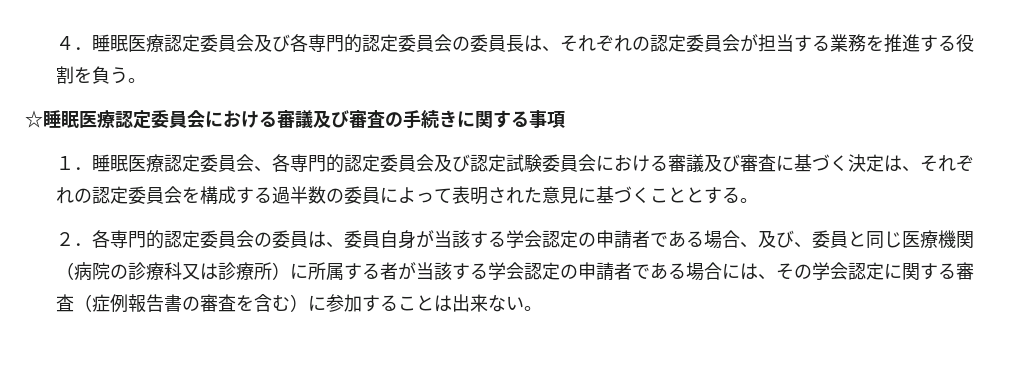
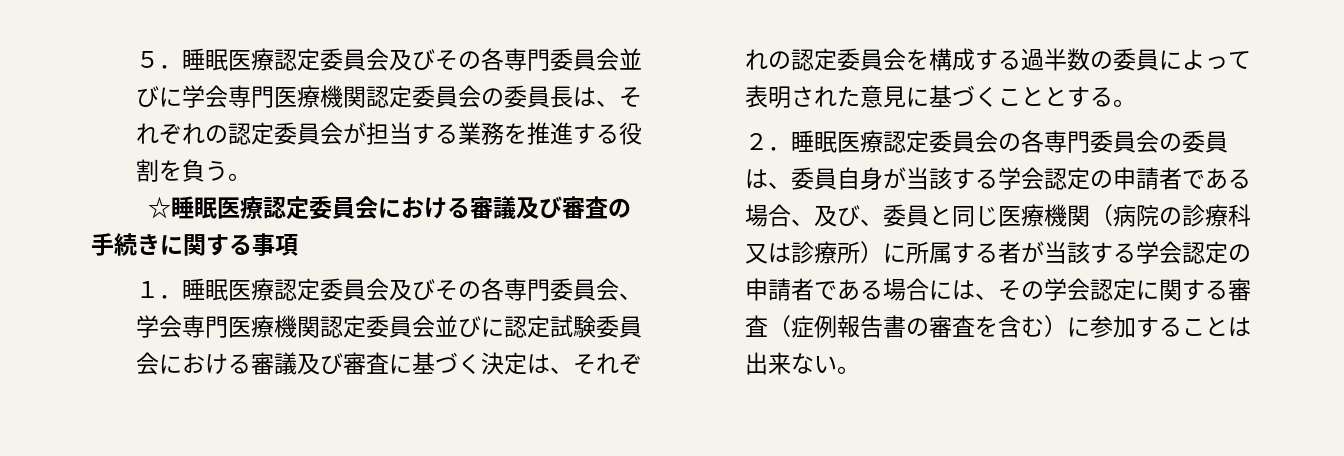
- ４．睡眠医療認定委員会及び各専門的認定委員会の委員長は、それぞれの認定委員会が担当する業務を推進する役割を負う。
+ ５．睡眠医療認定委員会及びその各専門委員会並びに学会専門医療機関認定委員会の委員長は、それぞれの認定委員会が担当する業務を推進する役割を負う。
- １．睡眠医療認定委員会、各専門的認定委員会及び認定試験委員会における審議及び審査に基づく決定は、それぞれの認定委員会を構成する過半数の委員によって表明された意見に基づくこととする。
+ １．睡眠医療認定委員会及びその各専門委員会、学会専門医療機関認定委員会並びに認定試験委員会における審議及び審査に基づく決定は、それぞれの認定委員会を構成する過半数の委員によって表明された意見に基づくこととする。
- ２．各専門的認定委員会の委員は、委員自身が当該する学会認定の申請者である場合、及び、委員と同じ医療機関（病院の診療科又は診療所）に所属する者が当該する学会認定の申請者である場合には、その学会認定に関する審査（症例報告書の審査を含む）に参加することは出来ない。
+ ２．睡眠医療認定委員会の各専門委員会の委員は、委員自身が当該する学会認定の申請者である場合、及び、委員と同じ医療機関（病院の診療科又は診療所）に所属する者が当該する学会認定の申請者である場合には、その学会認定に関する審査（症例報告書の審査を含む）に参加することは出来ない。

